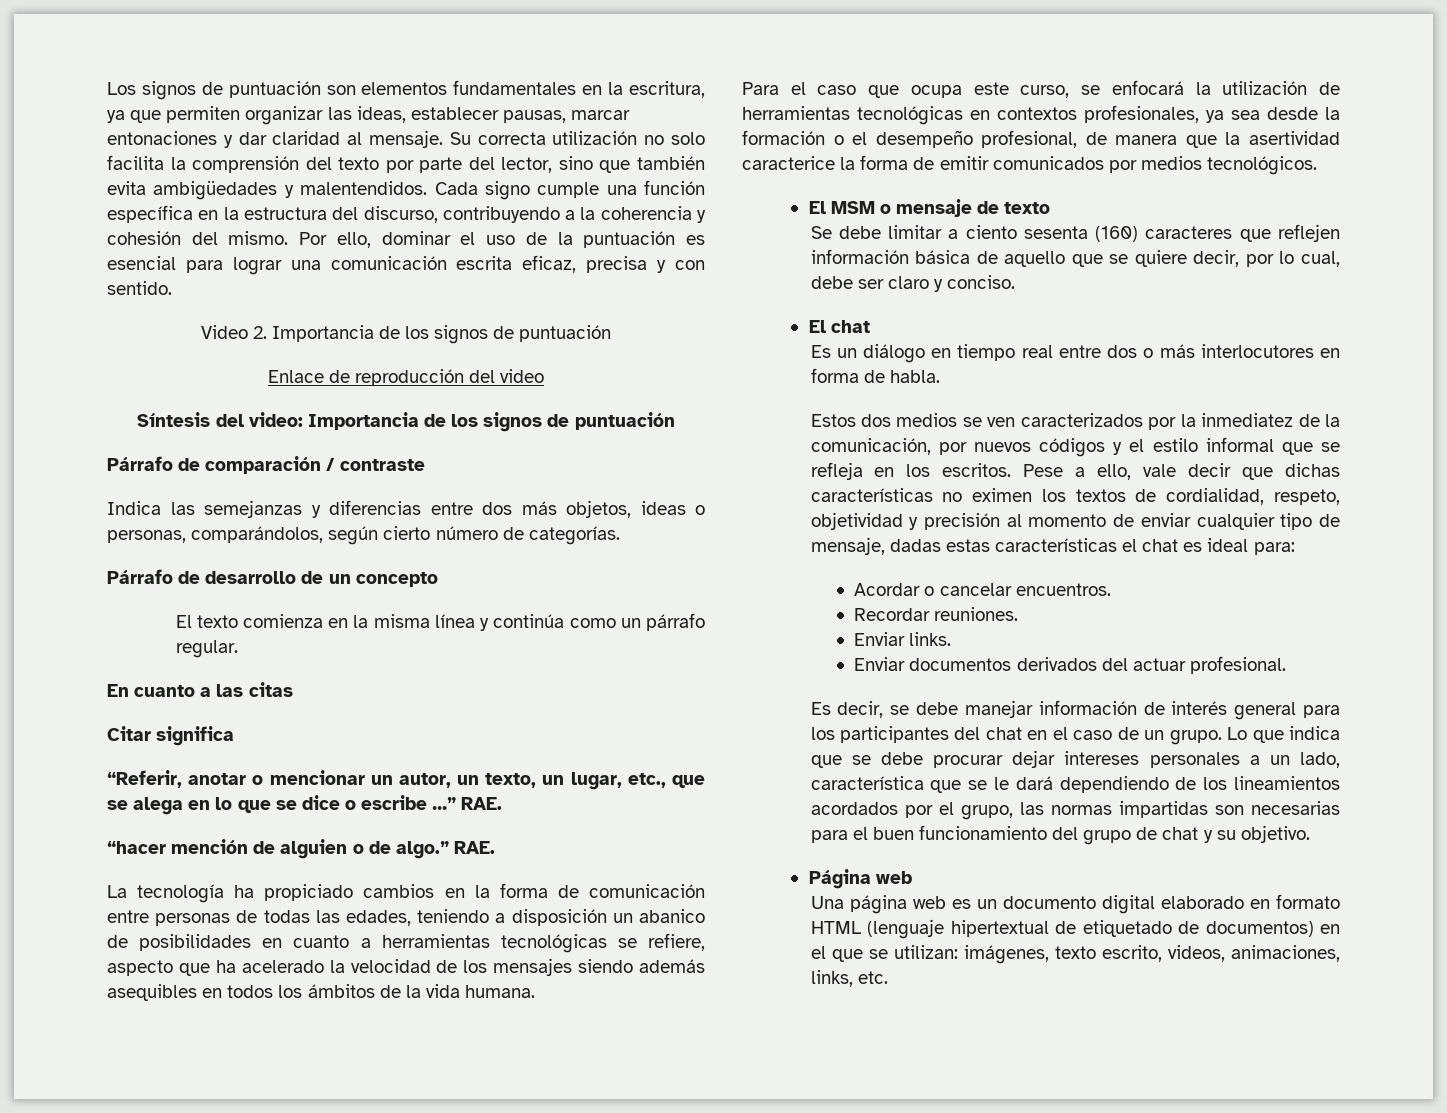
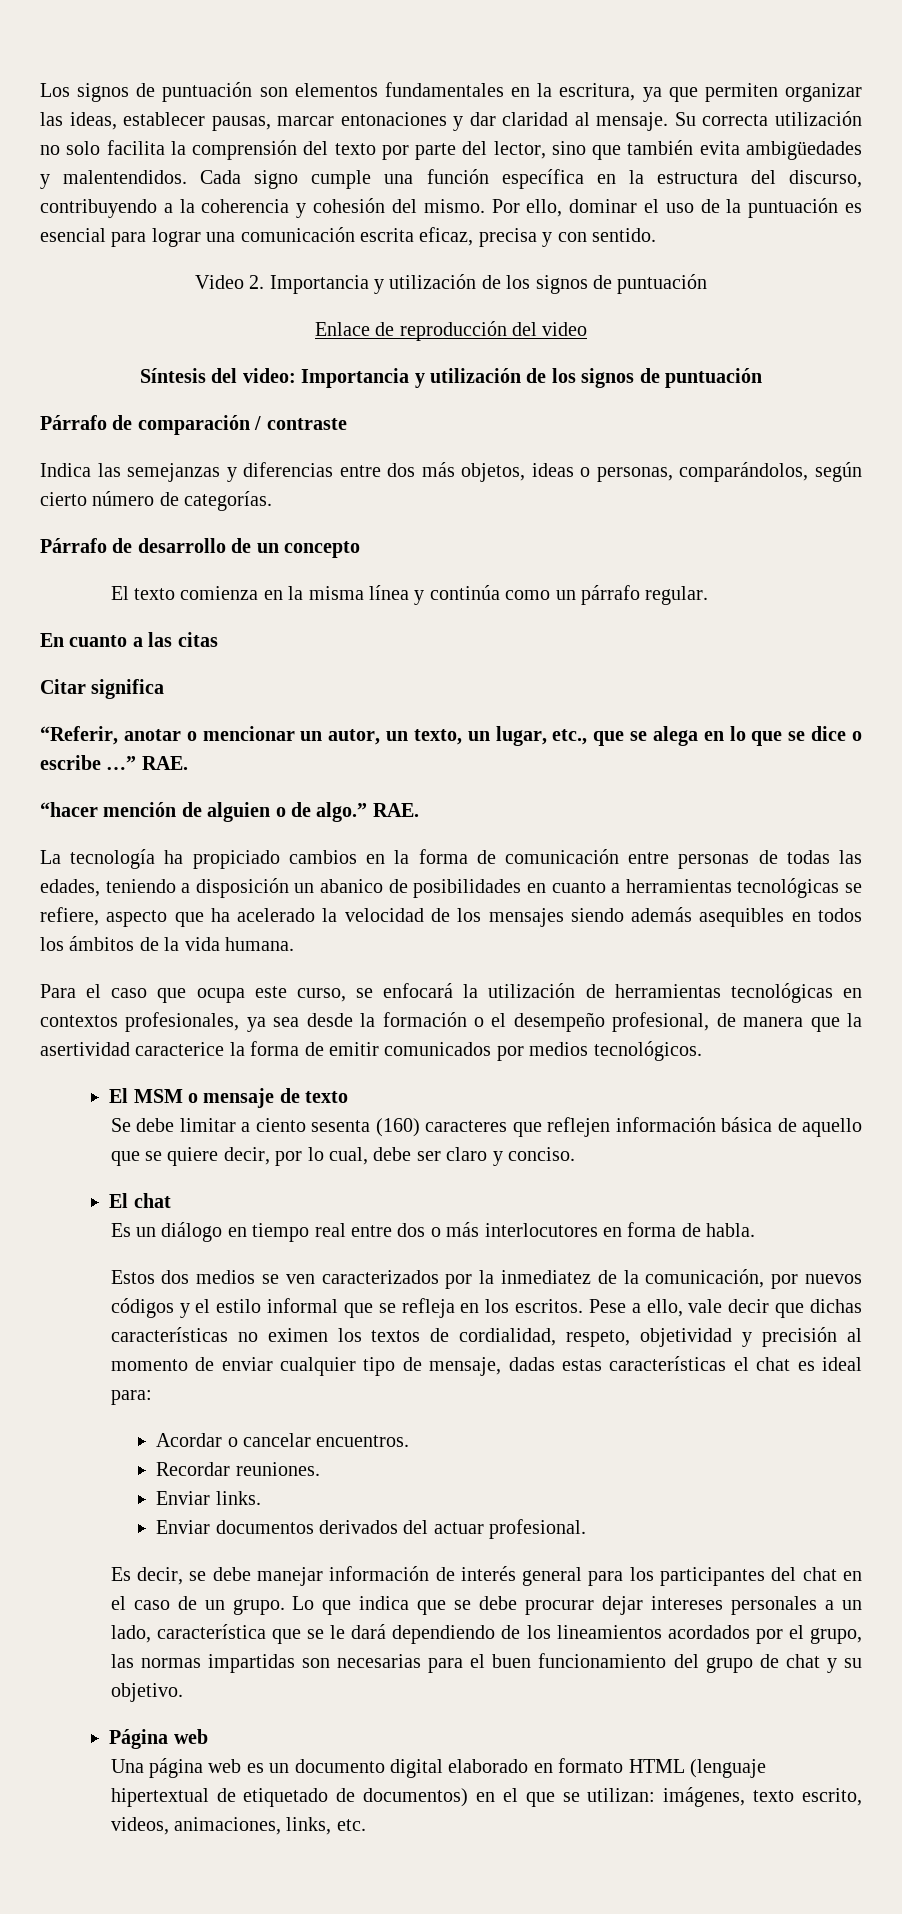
- Video 2. Importancia de los signos de puntuación
+ Video 2. Importancia y utilización de los signos de puntuación
- Síntesis del video: Importancia de los signos de puntuación
+ Síntesis del video: Importancia y utilización de los signos de puntuación

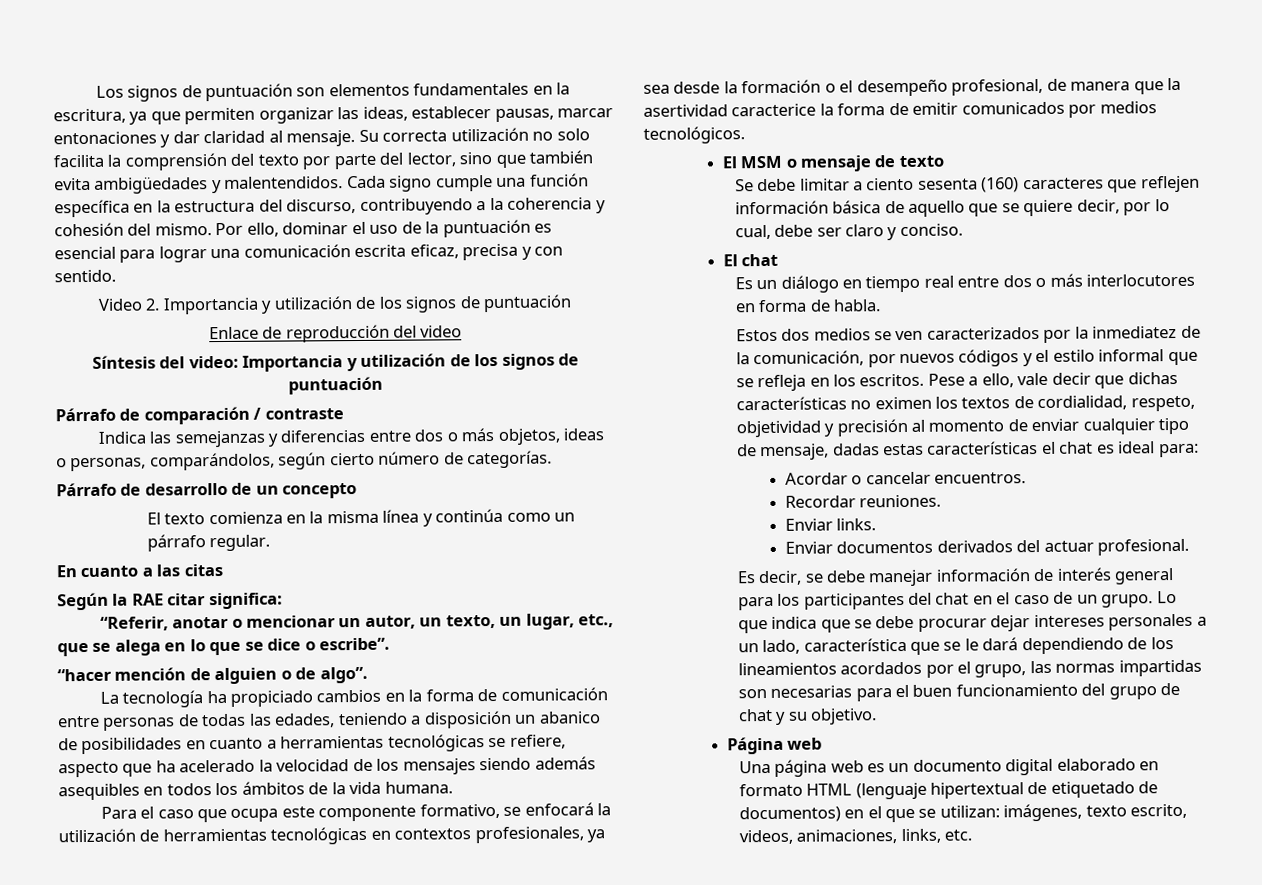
- Indica las semejanzas y diferencias entre dos más objetos, ideas o personas, comparándolos, según cierto número de categorías.
+ Indica las semejanzas y diferencias entre dos o más objetos, ideas o personas, comparándolos, según cierto número de categorías.
- Citar significa
+ Según la RAE citar significa:
- “Referir, anotar o mencionar un autor, un texto, un lugar, etc., que se alega en lo que se dice o escribe …” RAE.
+ “Referir, anotar o mencionar un autor, un texto, un lugar, etc., que se alega en lo que se dice o escribe”.
- “hacer mención de alguien o de algo.” RAE.
+ “hacer mención de alguien o de algo”.
- Para el caso que ocupa este curso, se enfocará la utilización de herramientas tecnológicas en contextos profesionales, ya sea desde la formación o el desempeño profesional, de manera que la asertividad caracterice la forma de emitir comunicados por medios tecnológicos.
+ Para el caso que ocupa este componente formativo, se enfocará la utilización de herramientas tecnológicas en contextos profesionales, ya sea desde la formación o el desempeño profesional, de manera que la asertividad caracterice la forma de emitir comunicados por medios tecnológicos.

